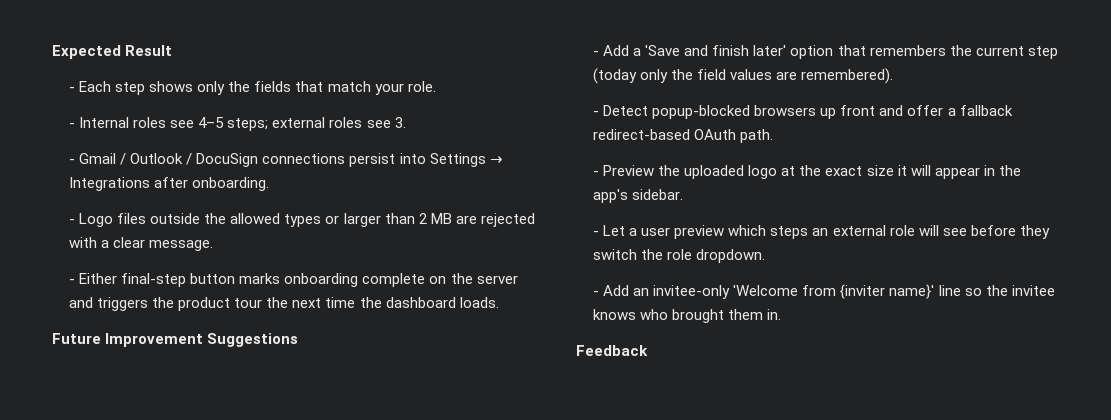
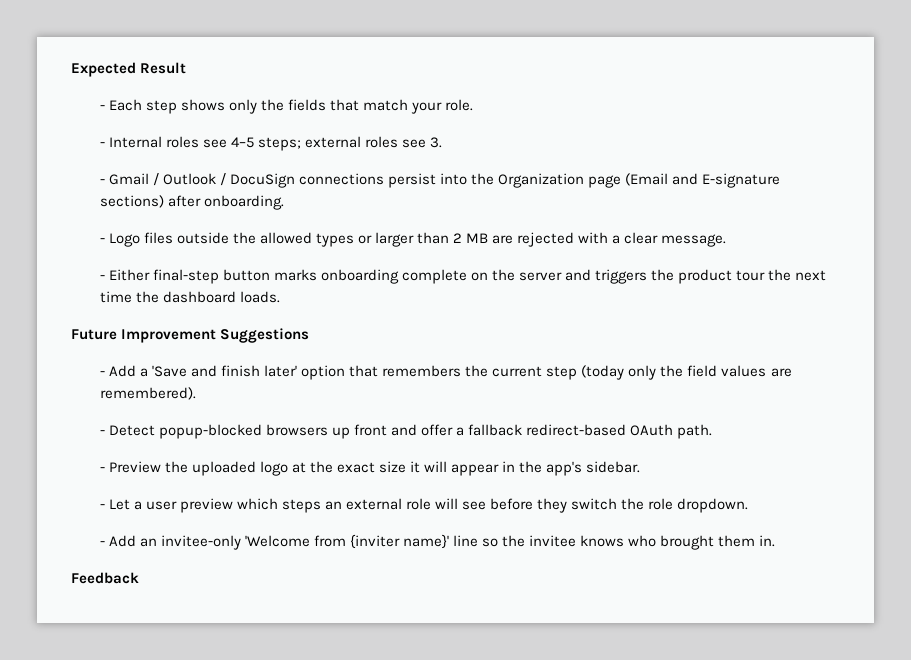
- - Gmail / Outlook / DocuSign connections persist into Settings → Integrations after onboarding.
+ - Gmail / Outlook / DocuSign connections persist into the Organization page (Email and E-signature sections) after onboarding.

